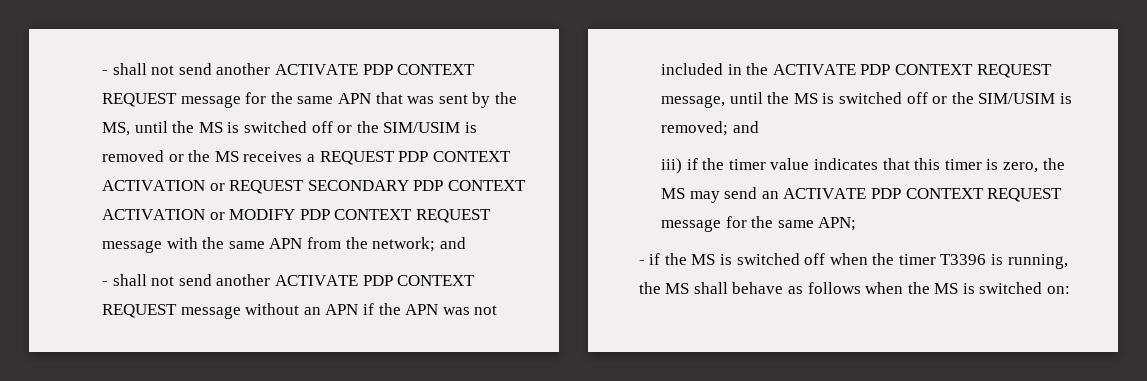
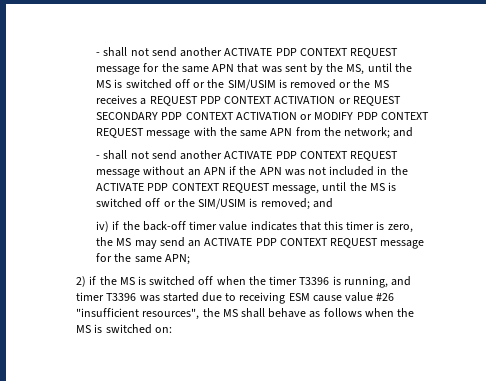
- iii) if the timer value indicates that this timer is zero, the MS may send an ACTIVATE PDP CONTEXT REQUEST message for the same APN;
+ iv) if the back-off timer value indicates that this timer is zero, the MS may send an ACTIVATE PDP CONTEXT REQUEST message for the same APN;
- - if the MS is switched off when the timer T3396 is running, the MS shall behave as follows when the MS is switched on:
+ 2) if the MS is switched off when the timer T3396 is running, and timer T3396 was started due to receiving ESM cause value #26 "insufficient resources", the MS shall behave as follows when the MS is switched on:

